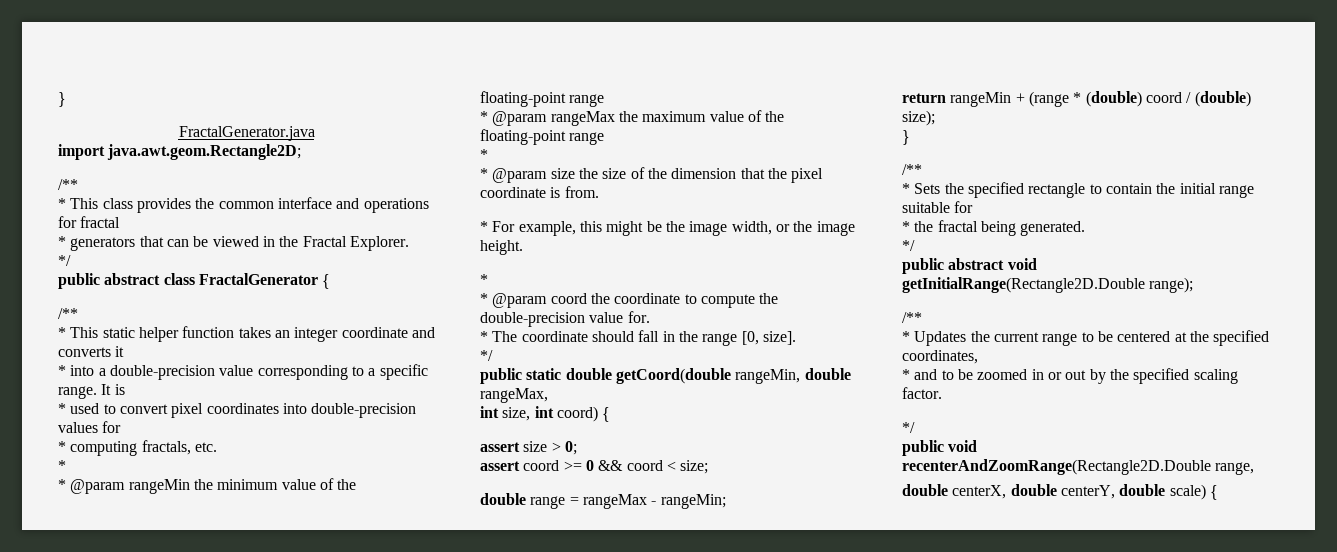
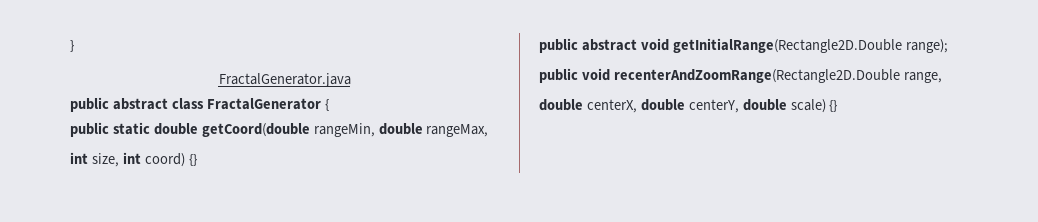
- import java.awt.geom.Rectangle2D;
- /**
- * This class provides the common interface and operations for fractal
- * generators that can be viewed in the Fractal Explorer.
- */
  public abstract class FractalGenerator {
- /**
- * This static helper function takes an integer coordinate and converts it
- * into a double-precision value corresponding to a specific range. It is
- * used to convert pixel coordinates into double-precision values for
- * computing fractals, etc.
- *
- * @param rangeMin the minimum value of the floating-point range
- * @param rangeMax the maximum value of the floating-point range
- *
- * @param size the size of the dimension that the pixel coordinate is from.
- * For example, this might be the image width, or the image height.
- *
- * @param coord the coordinate to compute the double-precision value for.
- * The coordinate should fall in the range [0, size].
- */
- int size, int coord) {
- assert size > 0;
- assert coord >= 0 && coord < size;
- double range = rangeMax - rangeMin;
- return rangeMin + (range * (double) coord / (double) size);
- }
- /**
- * Sets the specified rectangle to contain the initial range suitable for
- * the fractal being generated.
- */
+ int size, int coord) {}
  public abstract void getInitialRange(Rectangle2D.Double range);
- /**
- * Updates the current range to be centered at the specified coordinates,
- * and to be zoomed in or out by the specified scaling factor.
- */
- double centerX, double centerY, double scale) {
+ double centerX, double centerY, double scale) {}

